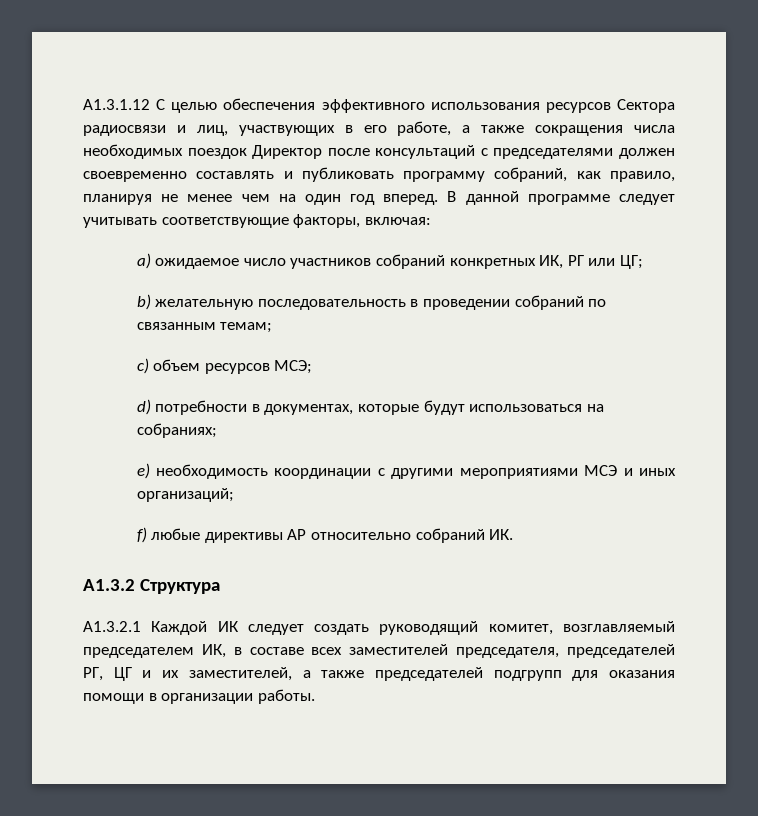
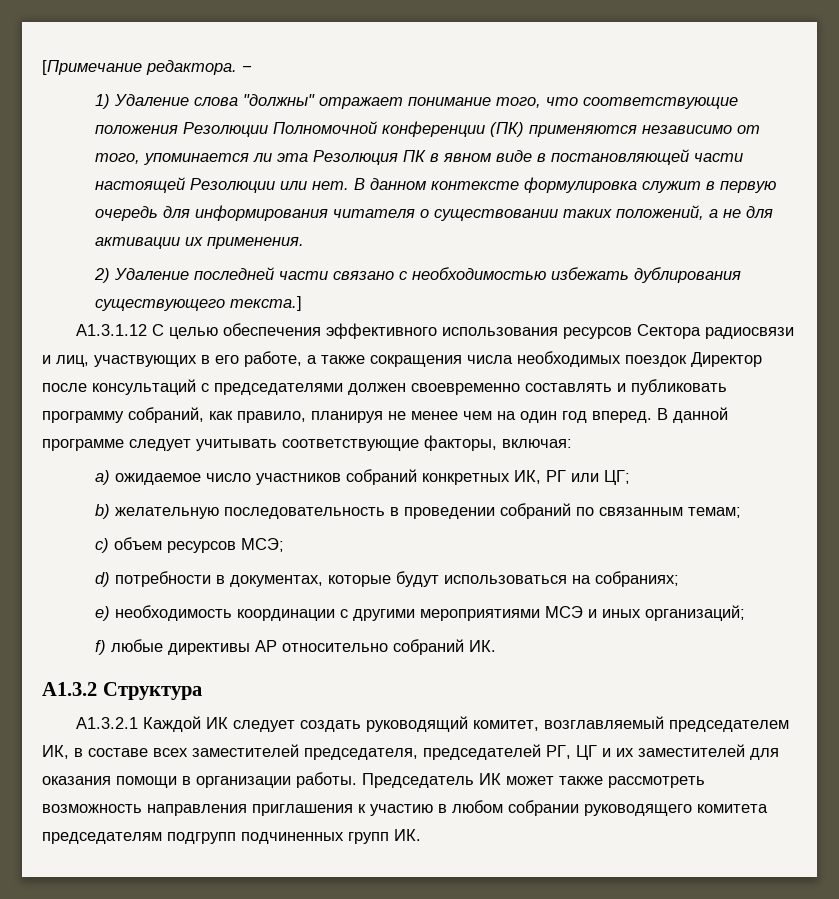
+ [Примечание редактора. −
+ 1) Удаление слова "должны" отражает понимание того, что соответствующие положения Резолюции Полномочной конференции (ПК) применяются независимо от того, упоминается ли эта Резолюция ПК в явном виде в постановляющей части настоящей Резолюции или нет. В данном контексте формулировка служит в первую очередь для информирования читателя о существовании таких положений, а не для активации их применения.
+ 2) Удаление последней части связано с необходимостью избежать дублирования существующего текста.]
- А1.3.2.1 Каждой ИК следует создать руководящий комитет, возглавляемый председателем ИК, в составе всех заместителей председателя, председателей РГ, ЦГ и их заместителей, а также председателей подгрупп для оказания помощи в организации работы.
+ А1.3.2.1 Каждой ИК следует создать руководящий комитет, возглавляемый председателем ИК, в составе всех заместителей председателя, председателей РГ, ЦГ и их заместителей для оказания помощи в организации работы.
+ Председатель ИК может также рассмотреть возможность направления приглашения к участию в любом собрании руководящего комитета председателям подгрупп подчиненных групп ИК.

